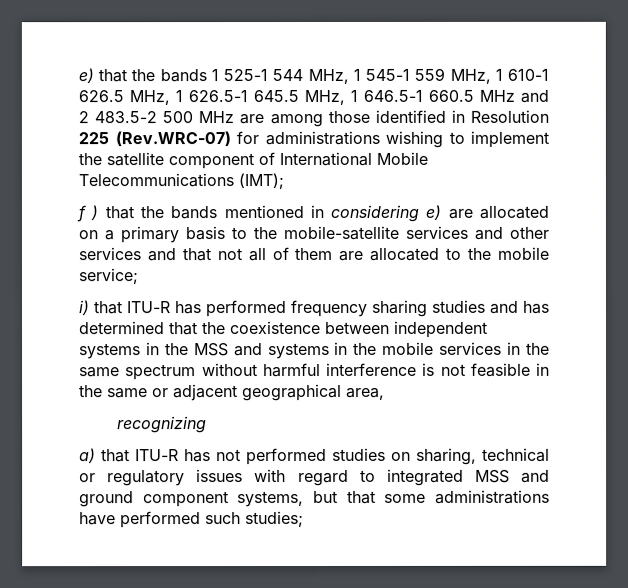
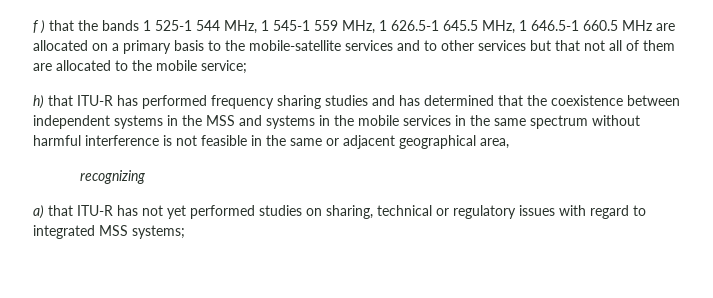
- e) that the bands 1 525-1 544 MHz, 1 545-1 559 MHz, 1 610-1 626.5 MHz, 1 626.5-1 645.5 MHz, 1 646.5-1 660.5 MHz and 2 483.5-2 500 MHz are among those identified in Resolution 225 (Rev.WRC-07) for administrations wishing to implement the satellite component of International Mobile Telecommunications (IMT);
- f ) that the bands mentioned in considering e) are allocated on a primary basis to the mobile-satellite services and other services and that not all of them are allocated to the mobile service;
+ f ) that the bands 1 525-1 544 MHz, 1 545-1 559 MHz, 1 626.5-1 645.5 MHz, 1 646.5-1 660.5 MHz are allocated on a primary basis to the mobile-satellite services and to other services but that not all of them are allocated to the mobile service;
- i) that ITU-R has performed frequency sharing studies and has determined that the coexistence between independent systems in the MSS and systems in the mobile services in the same spectrum without harmful interference is not feasible in the same or adjacent geographical area,
+ h) that ITU-R has performed frequency sharing studies and has determined that the coexistence between independent systems in the MSS and systems in the mobile services in the same spectrum without harmful interference is not feasible in the same or adjacent geographical area,
- a) that ITU-R has not performed studies on sharing, technical or regulatory issues with regard to integrated MSS and ground component systems, but that some administrations have performed such studies;
+ a) that ITU-R has not yet performed studies on sharing, technical or regulatory issues with regard to integrated MSS systems;

